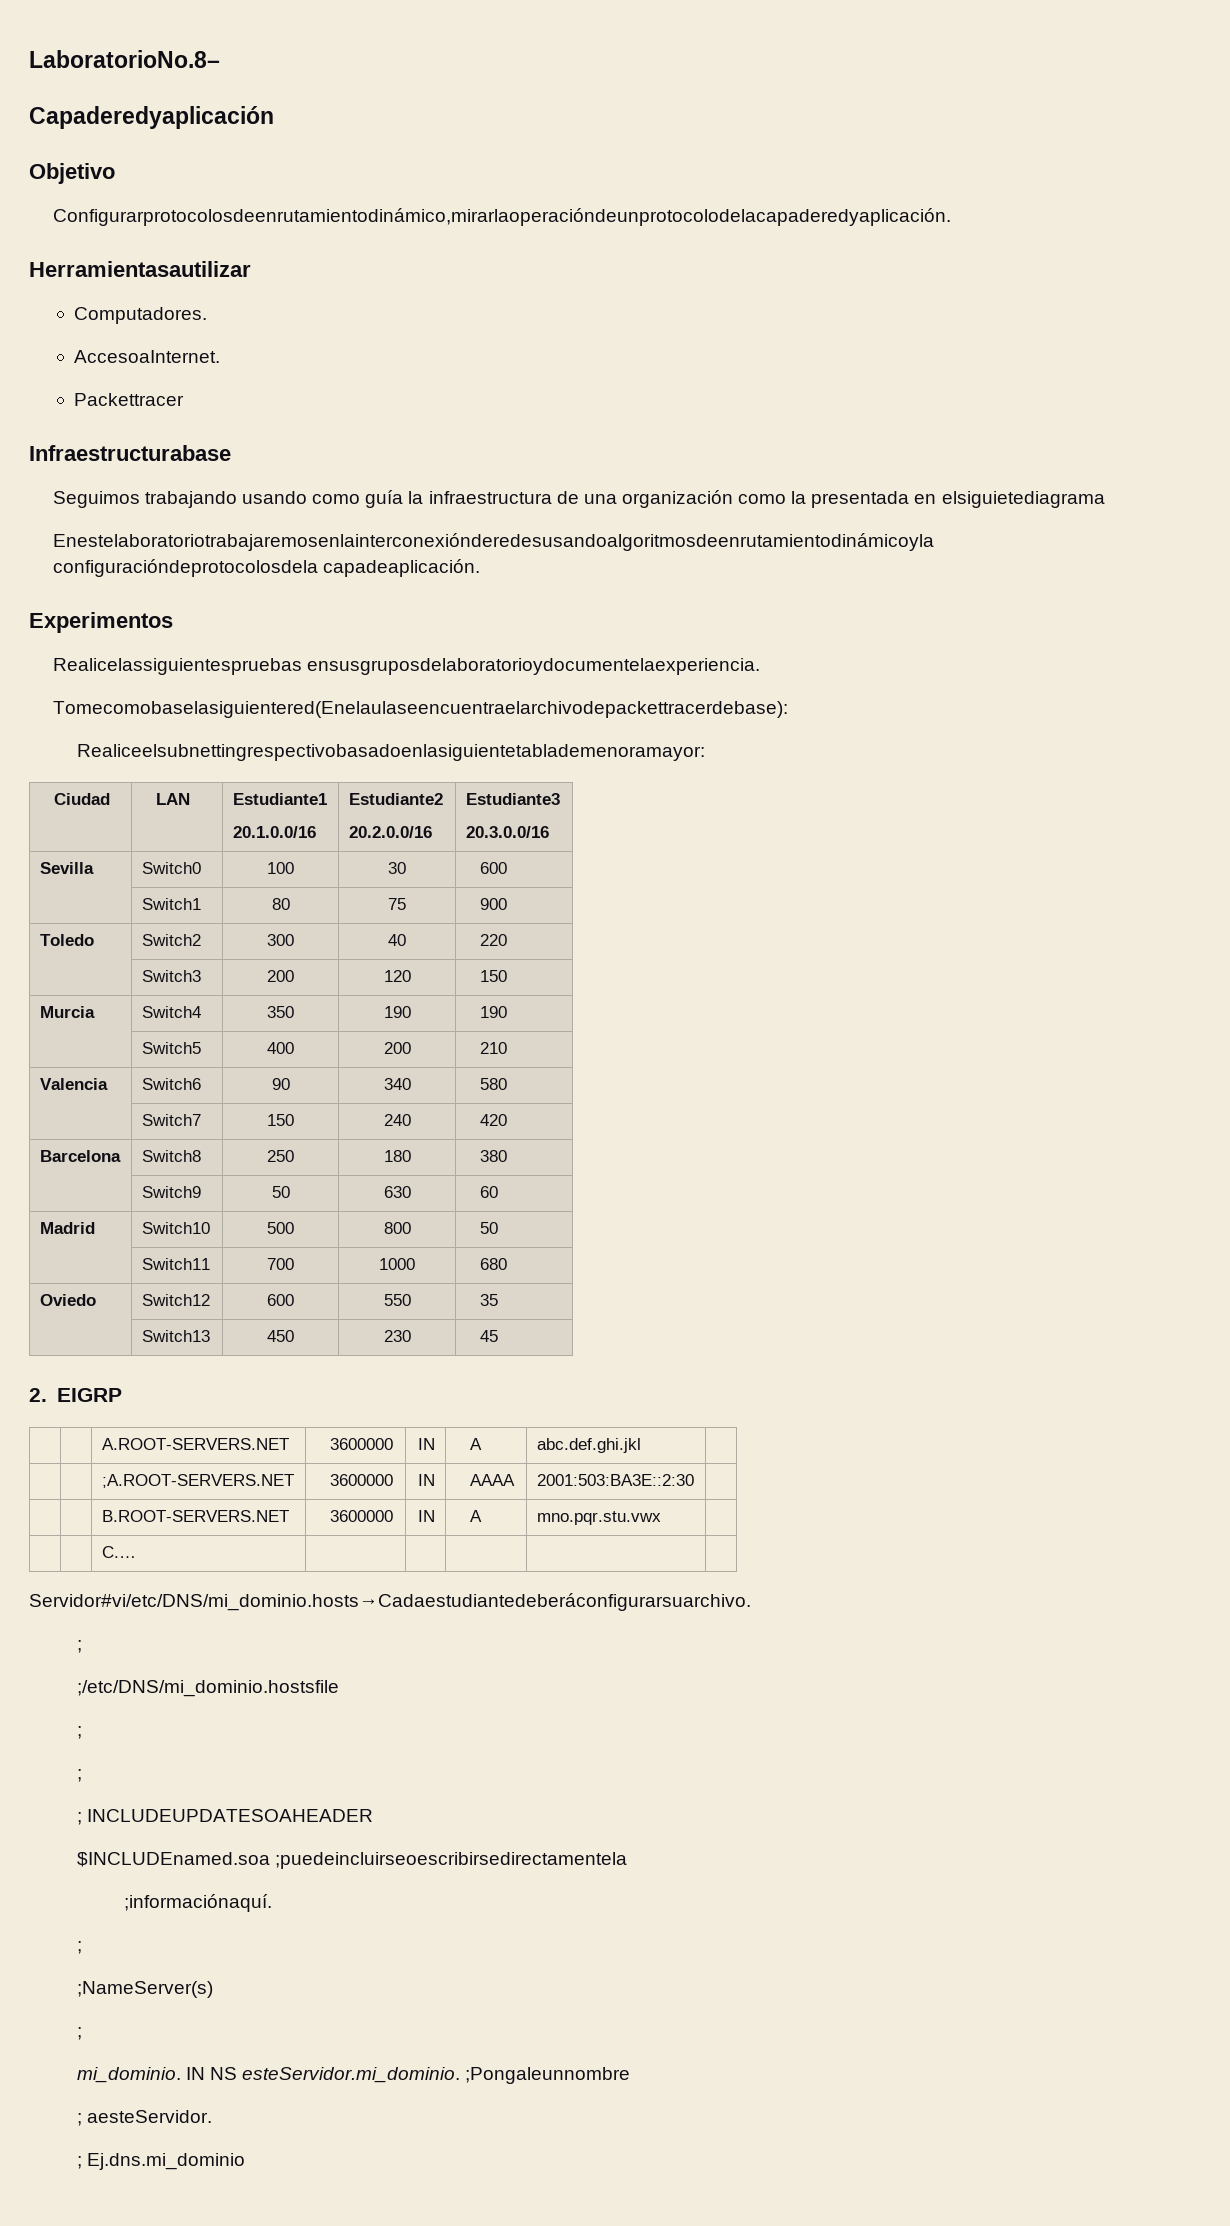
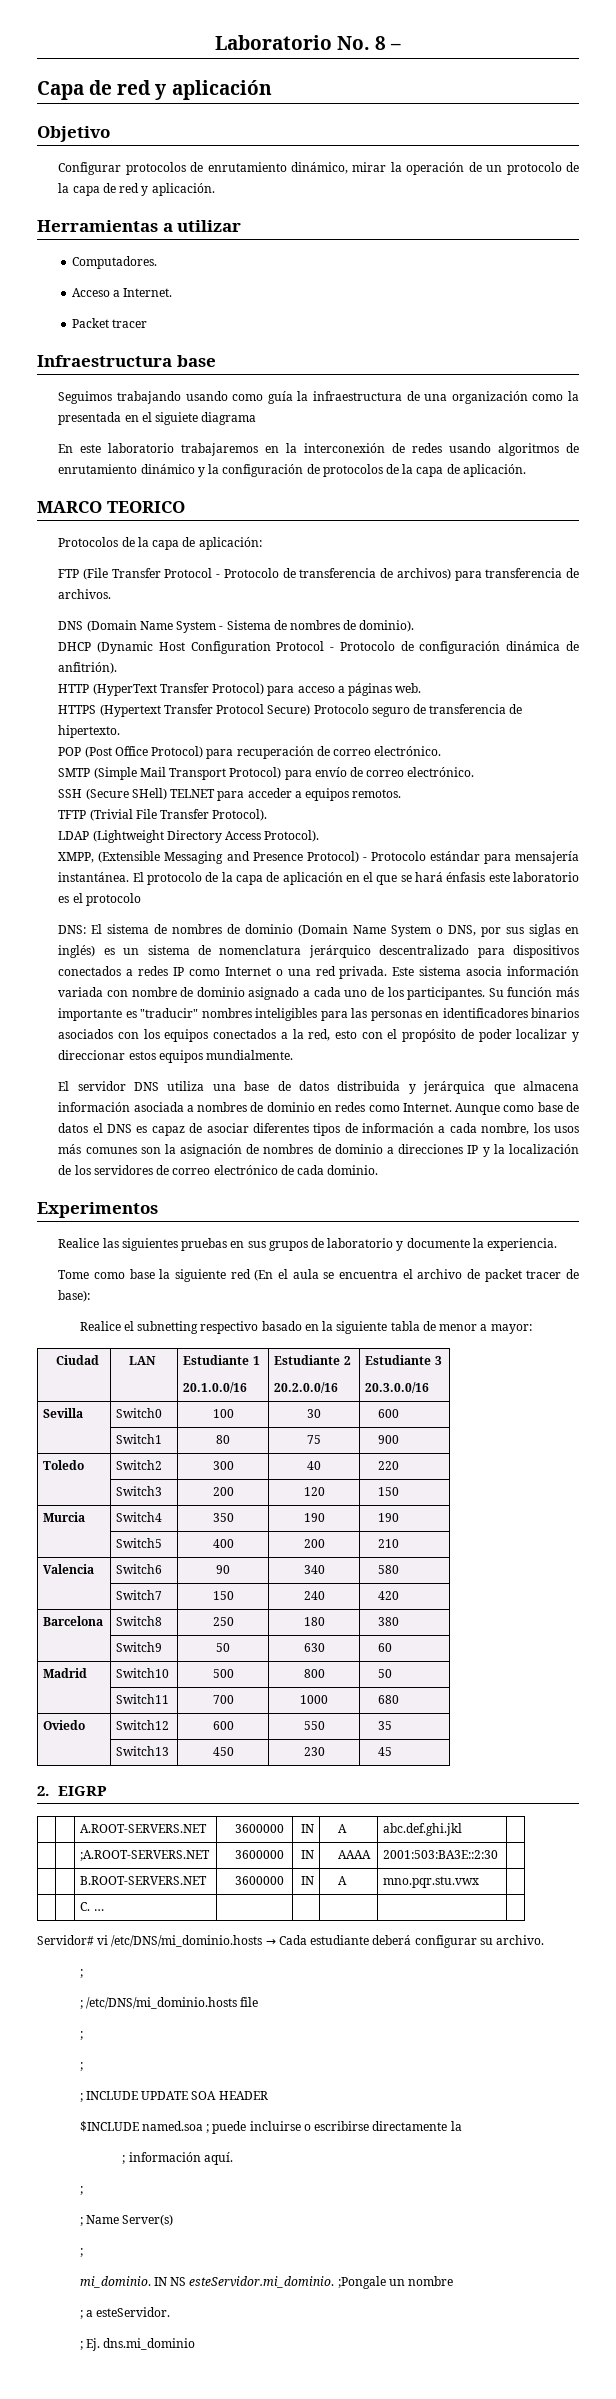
- LaboratorioNo.8–
- Capaderedyaplicación
+ Laboratorio No. 8 –
+ Capa de red y aplicación
  Objetivo
- Configurarprotocolosdeenrutamientodinámico,mirarlaoperacióndeunprotocolodelacapaderedyaplicación.
- Herramientasautilizar
+ Configurar protocolos de enrutamiento dinámico, mirar la operación de un protocolo de la capa de red y aplicación.
+ Herramientas a utilizar
  Computadores.
- AccesoaInternet.
- Packettracer
- Infraestructurabase
+ Acceso a Internet.
+ Packet tracer
+ Infraestructura base
- Seguimos trabajando usando como guía la infraestructura de una organización como la presentada en elsiguietediagrama
- Enestelaboratoriotrabajaremosenlainterconexiónderedesusandoalgoritmosdeenrutamientodinámicoyla configuracióndeprotocolosdela capadeaplicación.
+ Seguimos trabajando usando como guía la infraestructura de una organización como la presentada en el siguiete diagrama
+ En este laboratorio trabajaremos en la interconexión de redes usando algoritmos de enrutamiento dinámico y la configuración de protocolos de la capa de aplicación.
+ MARCO TEORICO
+ Protocolos de la capa de aplicación:
+ FTP (File Transfer Protocol - Protocolo de transferencia de archivos) para transferencia de archivos.
+ DNS (Domain Name System - Sistema de nombres de dominio).
+ DHCP (Dynamic Host Configuration Protocol - Protocolo de configuración dinámica de anfitrión).
+ HTTP (HyperText Transfer Protocol) para acceso a páginas web.
+ HTTPS (Hypertext Transfer Protocol Secure) Protocolo seguro de transferencia de hipertexto.
+ POP (Post Office Protocol) para recuperación de correo electrónico.
+ SMTP (Simple Mail Transport Protocol) para envío de correo electrónico.
+ SSH (Secure SHell) TELNET para acceder a equipos remotos.
+ TFTP (Trivial File Transfer Protocol).
+ LDAP (Lightweight Directory Access Protocol).
+ XMPP, (Extensible Messaging and Presence Protocol) - Protocolo estándar para mensajería instantánea. El protocolo de la capa de aplicación en el que se hará énfasis este laboratorio es el protocolo
+ DNS: El sistema de nombres de dominio (Domain Name System o DNS, por sus siglas en inglés) es un sistema de nomenclatura jerárquico descentralizado para dispositivos conectados a redes IP como Internet o una red privada. Este sistema asocia información variada con nombre de dominio asignado a cada uno de los participantes. Su función más importante es "traducir" nombres inteligibles para las personas en identificadores binarios asociados con los equipos conectados a la red, esto con el propósito de poder localizar y direccionar estos equipos mundialmente.
+ El servidor DNS utiliza una base de datos distribuida y jerárquica que almacena información asociada a nombres de dominio en redes como Internet. Aunque como base de datos el DNS es capaz de asociar diferentes tipos de información a cada nombre, los usos más comunes son la asignación de nombres de dominio a direcciones IP y la localización de los servidores de correo electrónico de cada dominio.
  Experimentos
- Realicelassiguientespruebas ensusgruposdelaboratorioydocumentelaexperiencia.
- Tomecomobaselasiguientered(Enelaulaseencuentraelarchivodepackettracerdebase):
- Realiceelsubnettingrespectivobasadoenlasiguientetablademenoramayor:
+ Realice las siguientes pruebas en sus grupos de laboratorio y documente la experiencia.
+ Tome como base la siguiente red (En el aula se encuentra el archivo de packet tracer de base):
+ Realice el subnetting respectivo basado en la siguiente tabla de menor a mayor:
- Ciudad | LAN | Estudiante1
- 20.1.0.0/16 | Estudiante2
- 20.2.0.0/16 | Estudiante3
+ Ciudad | LAN | Estudiante 1
+ 20.1.0.0/16 | Estudiante 2
+ 20.2.0.0/16 | Estudiante 3
- | | C.… | | | | |
- Servidor#vi/etc/DNS/mi_dominio.hosts→Cadaestudiantedeberáconfigurarsuarchivo.
+ | | C. … | | | | |
+ Servidor# vi /etc/DNS/mi_dominio.hosts → Cada estudiante deberá configurar su archivo.
  ;
- ;/etc/DNS/mi_dominio.hostsfile
+ ; /etc/DNS/mi_dominio.hosts file
  ;
  ;
- ; INCLUDEUPDATESOAHEADER
- $INCLUDEnamed.soa ;puedeincluirseoescribirsedirectamentela
- ;informaciónaquí.
+ ; INCLUDE UPDATE SOA HEADER
+ $INCLUDE named.soa ; puede incluirse o escribirse directamente la
+ ; información aquí.
  ;
- ;NameServer(s)
+ ; Name Server(s)
- IN NS esteServidor.mi_dominio. ;Pongaleunnombre
- ; aesteServidor.
- ; Ej.dns.mi_dominio
+ IN NS esteServidor.mi_dominio. ;Pongale un nombre
+ ; a esteServidor.
+ ; Ej. dns.mi_dominio

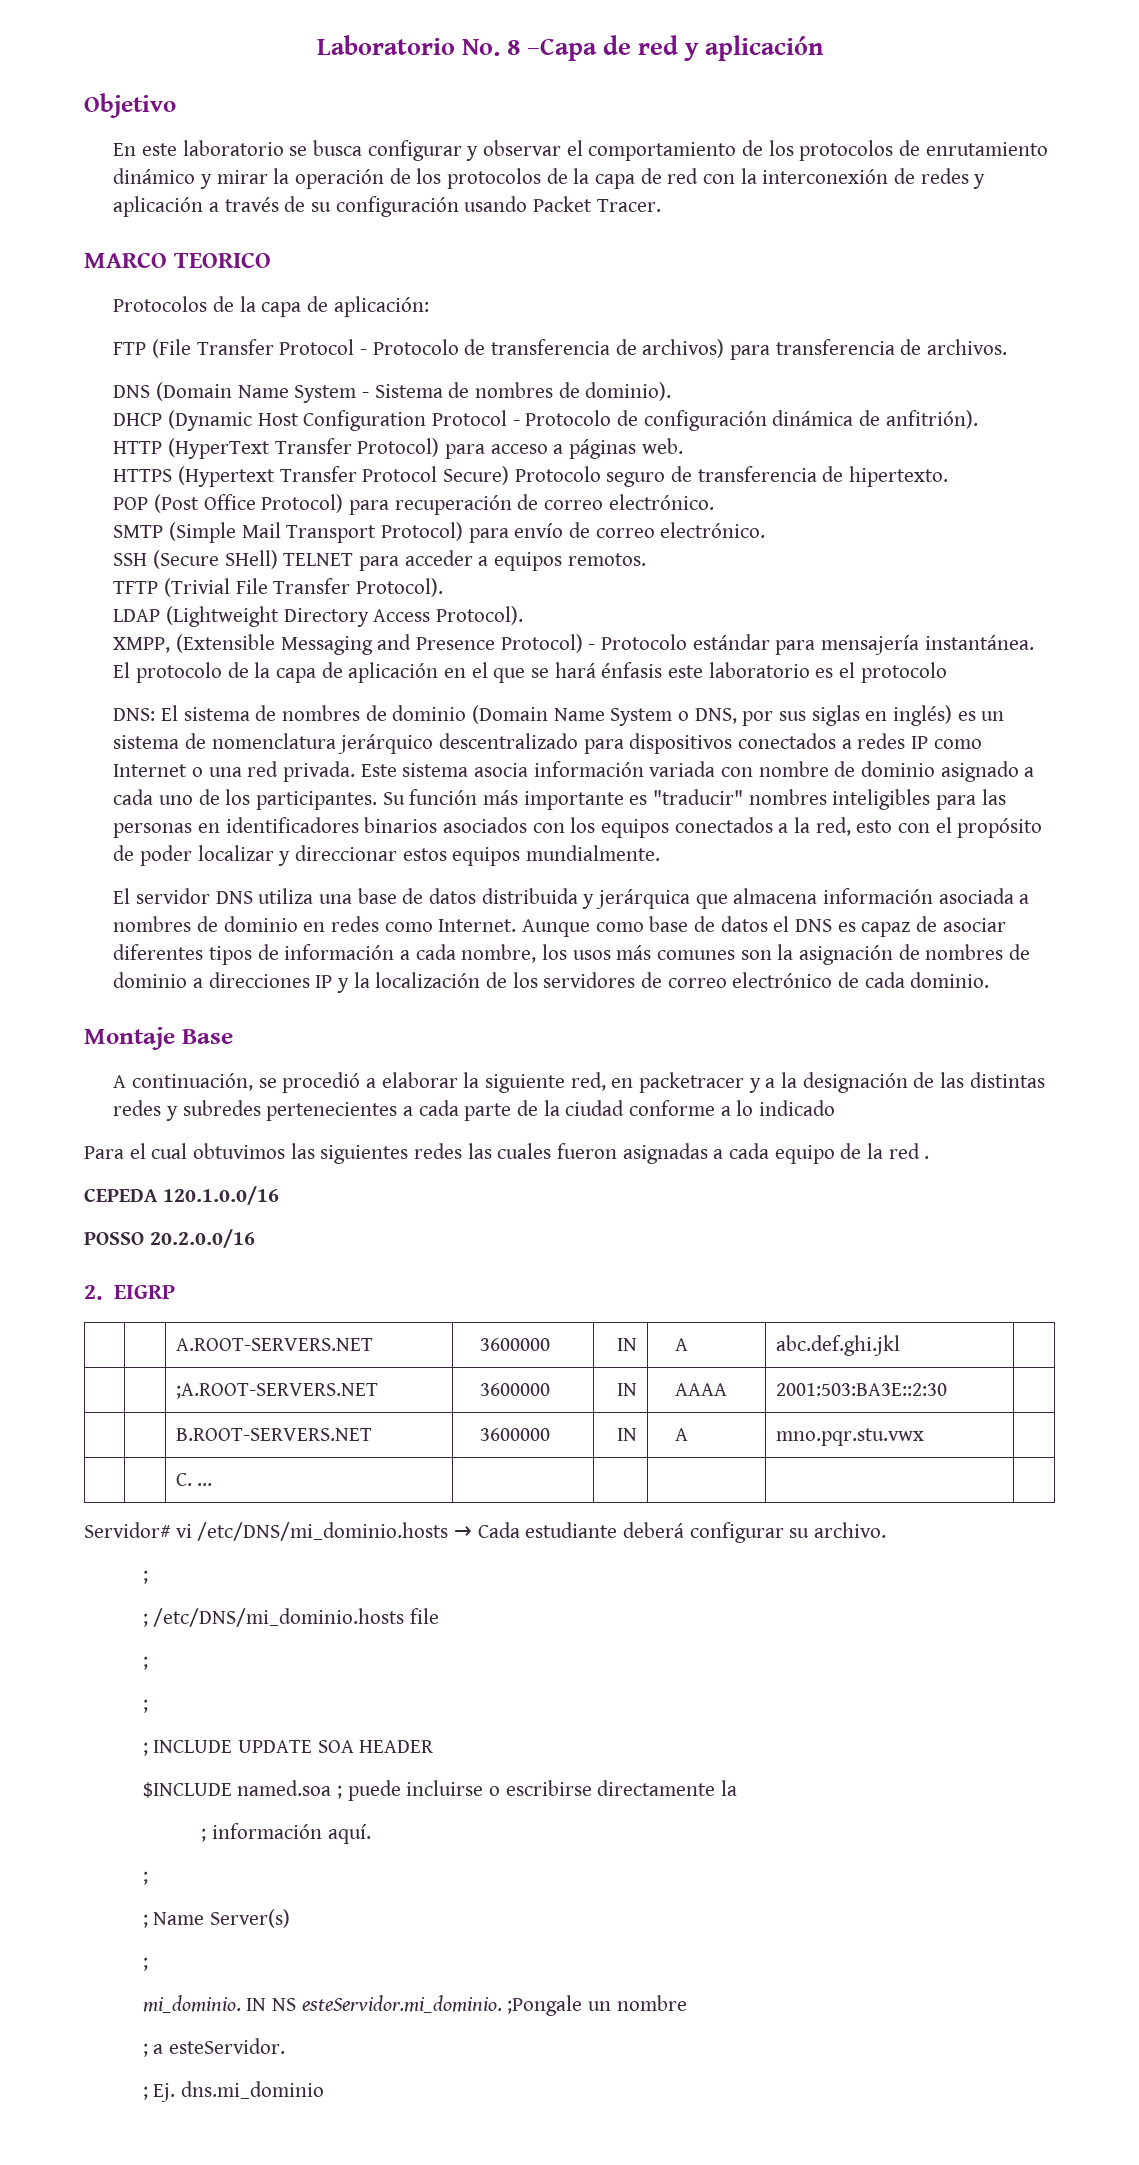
- Laboratorio No. 8 –
- Capa de red y aplicación
+ Laboratorio No. 8 –Capa de red y aplicación
- Configurar protocolos de enrutamiento dinámico, mirar la operación de un protocolo de la capa de red y aplicación.
- Herramientas a utilizar
- Computadores.
- Acceso a Internet.
- Packet tracer
- Infraestructura base
- Seguimos trabajando usando como guía la infraestructura de una organización como la presentada en el siguiete diagrama
- En este laboratorio trabajaremos en la interconexión de redes usando algoritmos de enrutamiento dinámico y la configuración de protocolos de la capa de aplicación.
+ En este laboratorio se busca configurar y observar el comportamiento de los protocolos de enrutamiento dinámico y mirar la operación de los protocolos de la capa de red con la interconexión de redes y aplicación a través de su configuración usando Packet Tracer.
- Experimentos
- Realice las siguientes pruebas en sus grupos de laboratorio y documente la experiencia.
- Tome como base la siguiente red (En el aula se encuentra el archivo de packet tracer de base):
- Realice el subnetting respectivo basado en la siguiente tabla de menor a mayor:
- Ciudad | LAN | Estudiante 1
- 20.1.0.0/16 | Estudiante 2
- 20.2.0.0/16 | Estudiante 3
- 20.3.0.0/16
- Sevilla | Switch0 | 100 | 30 | 600
- | Switch1 | 80 | 75 | 900
- Toledo | Switch2 | 300 | 40 | 220
- | Switch3 | 200 | 120 | 150
- Murcia | Switch4 | 350 | 190 | 190
- | Switch5 | 400 | 200 | 210
- Valencia | Switch6 | 90 | 340 | 580
- | Switch7 | 150 | 240 | 420
- Barcelona | Switch8 | 250 | 180 | 380
- | Switch9 | 50 | 630 | 60
- Madrid | Switch10 | 500 | 800 | 50
- | Switch11 | 700 | 1000 | 680
- Oviedo | Switch12 | 600 | 550 | 35
- | Switch13 | 450 | 230 | 45
+ Montaje Base
+ A continuación, se procedió a elaborar la siguiente red, en packetracer y a la designación de las distintas redes y subredes pertenecientes a cada parte de la ciudad conforme a lo indicado
+ Para el cual obtuvimos las siguientes redes las cuales fueron asignadas a cada equipo de la red .
+ CEPEDA 120.1.0.0/16
+ POSSO 20.2.0.0/16

